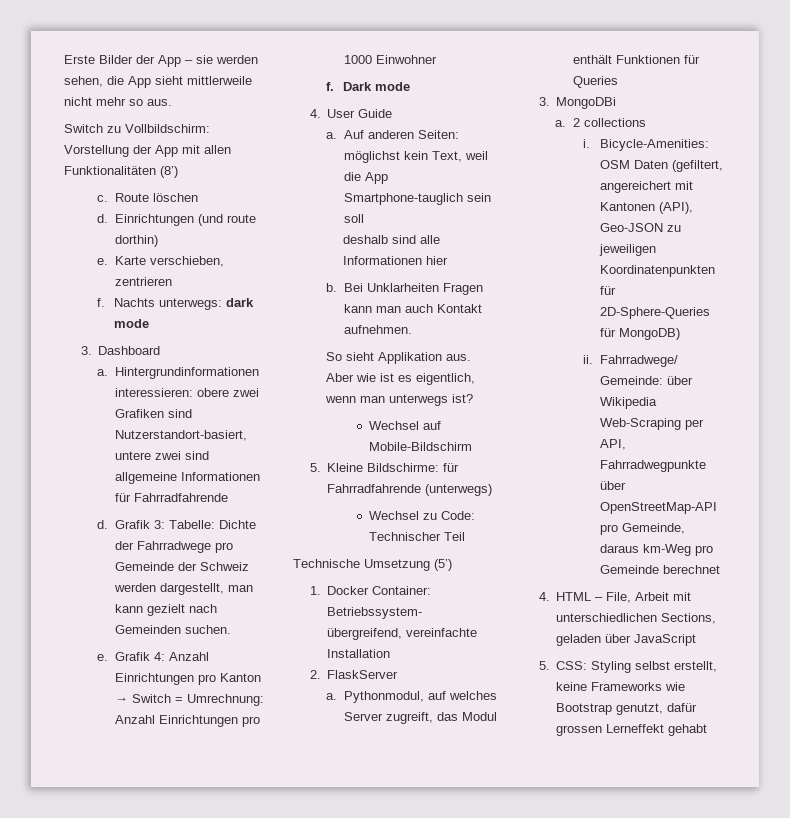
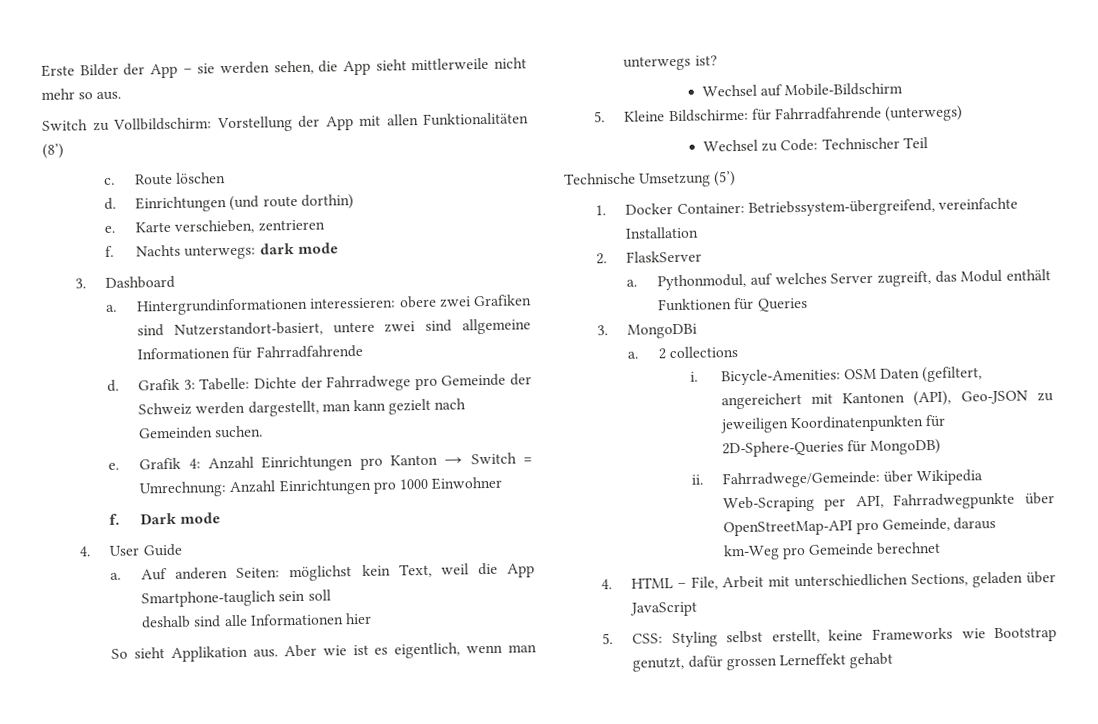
- b. Bei Unklarheiten Fragen kann man auch Kontakt aufnehmen.

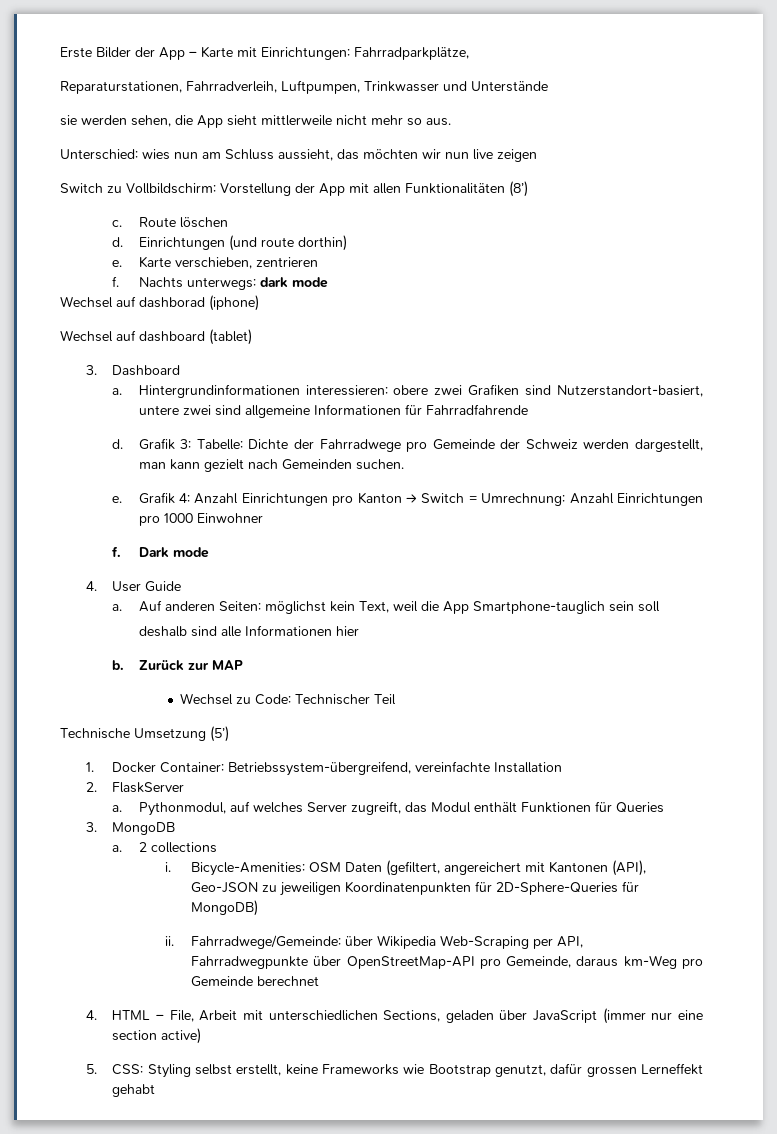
- Erste Bilder der App – sie werden sehen, die App sieht mittlerweile nicht mehr so aus.
+ Erste Bilder der App – Karte mit Einrichtungen: Fahrradparkplätze,
+ Reparaturstationen, Fahrradverleih, Luftpumpen, Trinkwasser und Unterstände
+ sie werden sehen, die App sieht mittlerweile nicht mehr so aus.
+ Unterschied: wies nun am Schluss aussieht, das möchten wir nun live zeigen
+ Wechsel auf dashborad (iphone)
+ Wechsel auf dashboard (tablet)
- So sieht Applikation aus. Aber wie ist es eigentlich, wenn man unterwegs ist?
- Wechsel auf Mobile-Bildschirm
- 5. Kleine Bildschirme: für Fahrradfahrende (unterwegs)
+ b. Zurück zur MAP
- 3. MongoDBi
+ 3. MongoDB
- 4. HTML – File, Arbeit mit unterschiedlichen Sections, geladen über JavaScript
+ 4. HTML – File, Arbeit mit unterschiedlichen Sections, geladen über JavaScript (immer nur eine section active)

